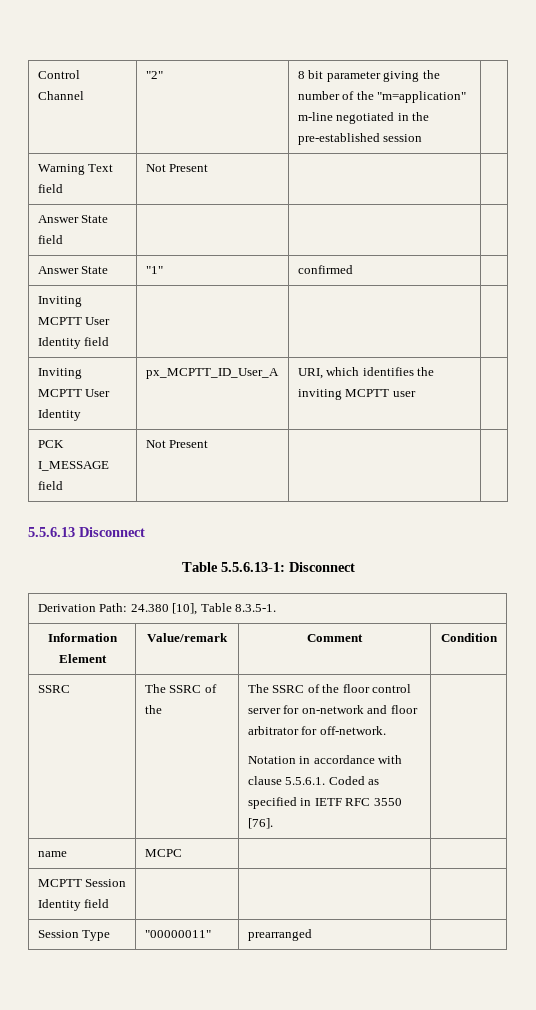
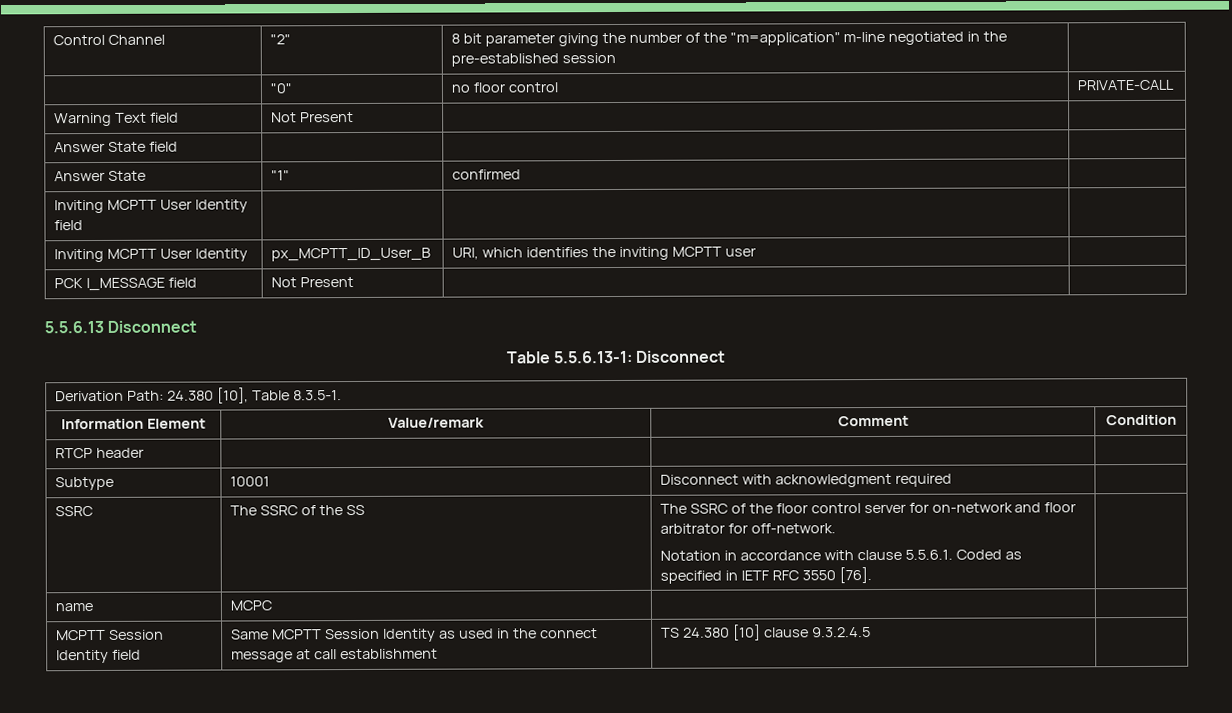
+ | "0" | no floor control | PRIVATE-CALL
- Inviting MCPTT User Identity | px_MCPTT_ID_User_A | URI, which identifies the inviting MCPTT user |
+ Inviting MCPTT User Identity | px_MCPTT_ID_User_B | URI, which identifies the inviting MCPTT user |
+ RTCP header | | |
+ Subtype | 10001 | Disconnect with acknowledgment required |
- SSRC | The SSRC of the | The SSRC of the floor control server for on-network and floor arbitrator for off-network.
+ SSRC | The SSRC of the SS | The SSRC of the floor control server for on-network and floor arbitrator for off-network.
- MCPTT Session Identity field | | |
- Session Type | "00000011" | prearranged |
+ MCPTT Session Identity field | Same MCPTT Session Identity as used in the connect message at call establishment | TS 24.380 [10] clause 9.3.2.4.5 |

